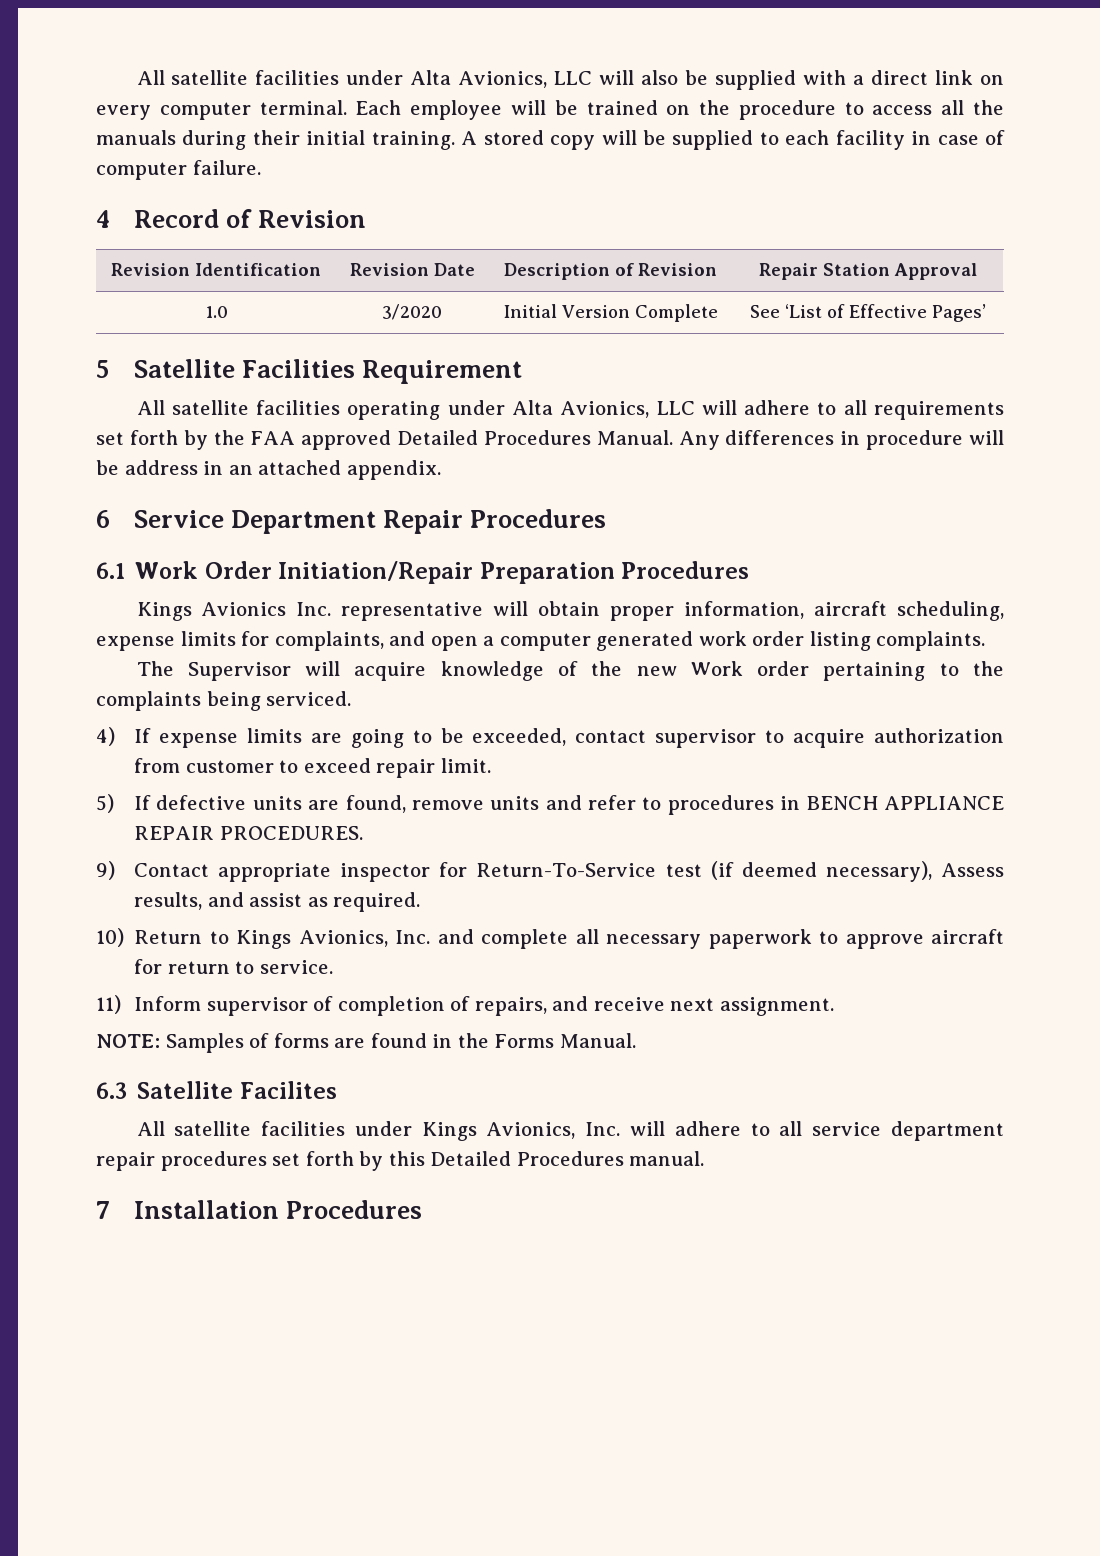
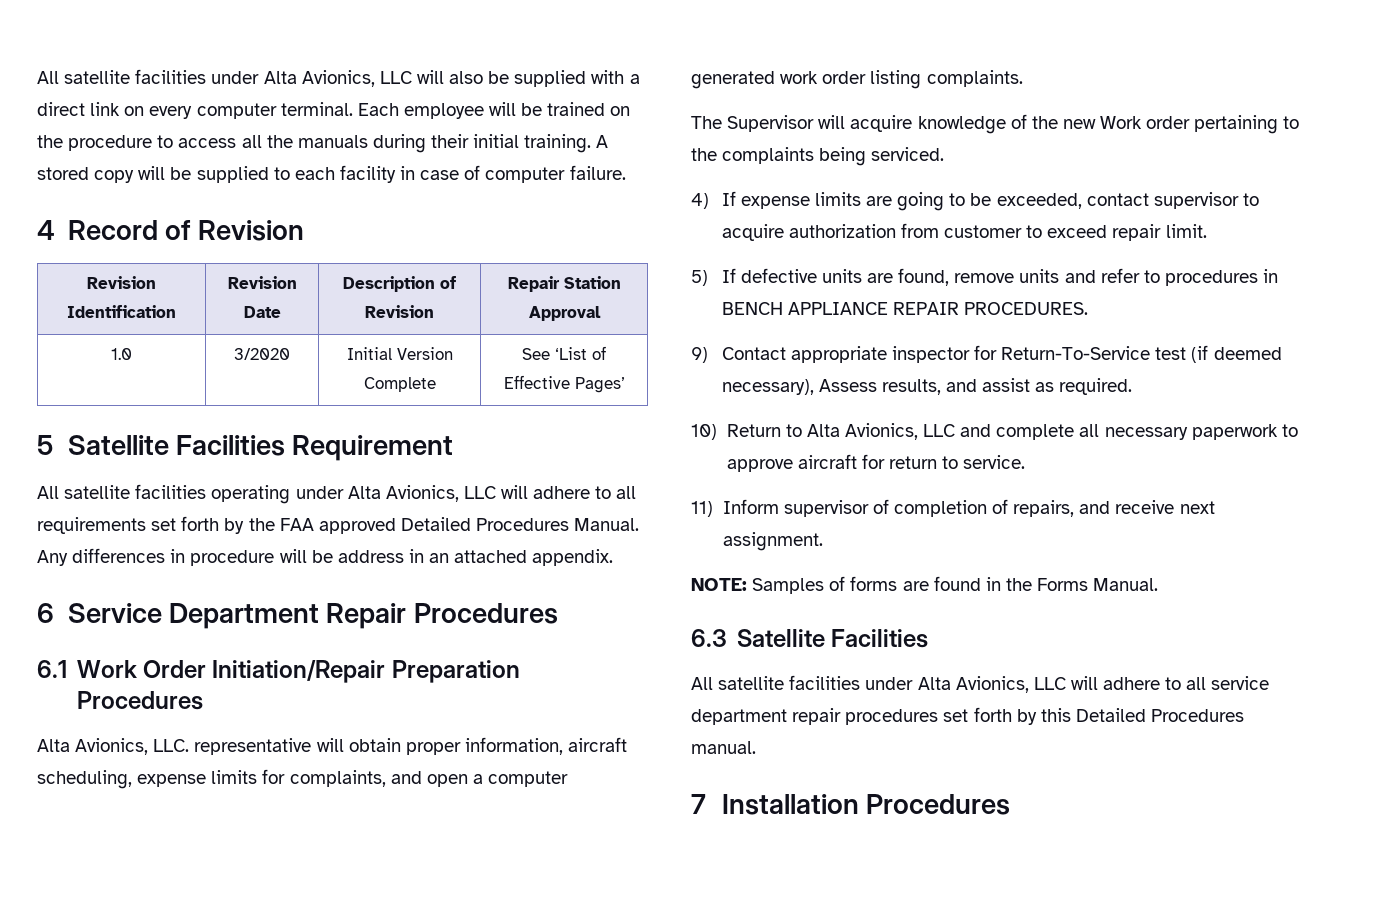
- Kings Avionics Inc. representative will obtain proper information, aircraft scheduling, expense limits for complaints, and open a computer generated work order listing complaints.
+ Alta Avionics, LLC. representative will obtain proper information, aircraft scheduling, expense limits for complaints, and open a computer generated work order listing complaints.
- 10) Return to Kings Avionics, Inc. and complete all necessary paperwork to approve aircraft for return to service.
+ 10) Return to Alta Avionics, LLC and complete all necessary paperwork to approve aircraft for return to service.
- 6.3 Satellite Facilites
- All satellite facilities under Kings Avionics, Inc. will adhere to all service department repair procedures set forth by this Detailed Procedures manual.
+ 6.3 Satellite Facilities
+ All satellite facilities under Alta Avionics, LLC will adhere to all service department repair procedures set forth by this Detailed Procedures manual.

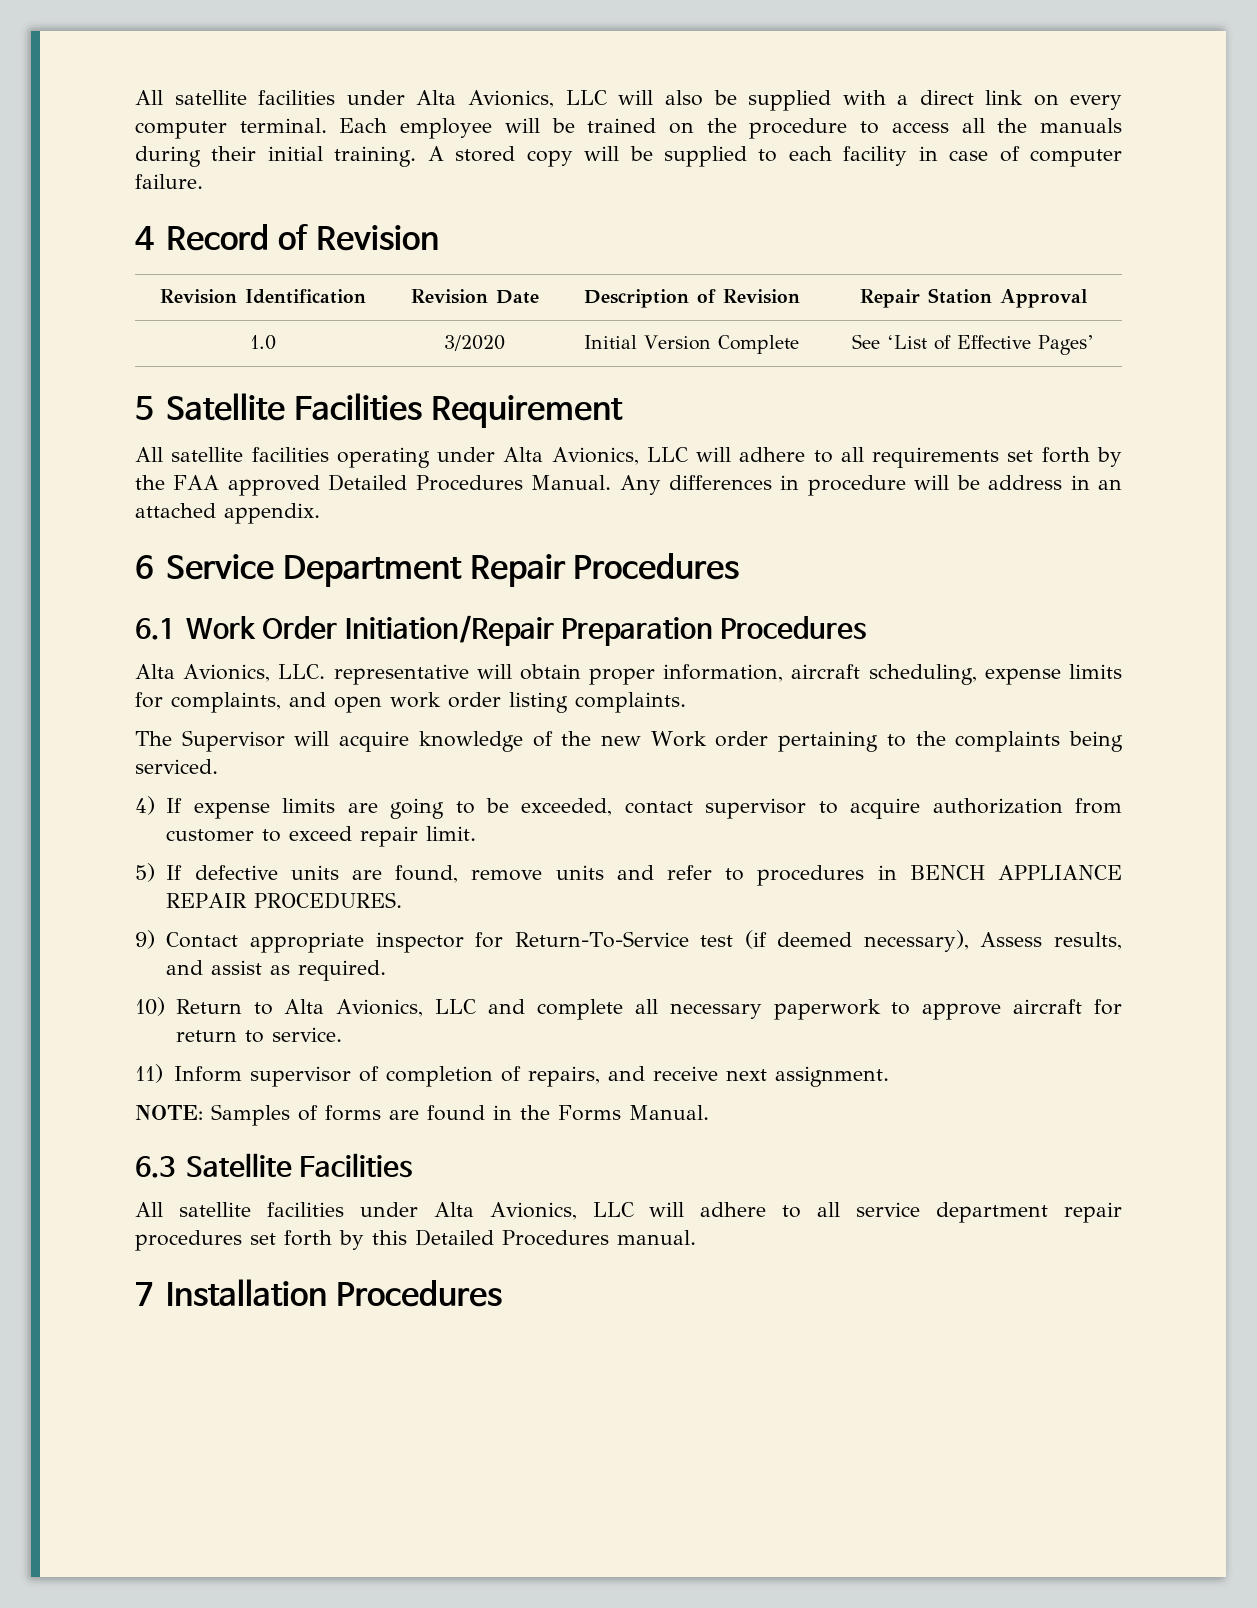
- Alta Avionics, LLC. representative will obtain proper information, aircraft scheduling, expense limits for complaints, and open a computer generated work order listing complaints.
+ Alta Avionics, LLC. representative will obtain proper information, aircraft scheduling, expense limits for complaints, and open work order listing complaints.

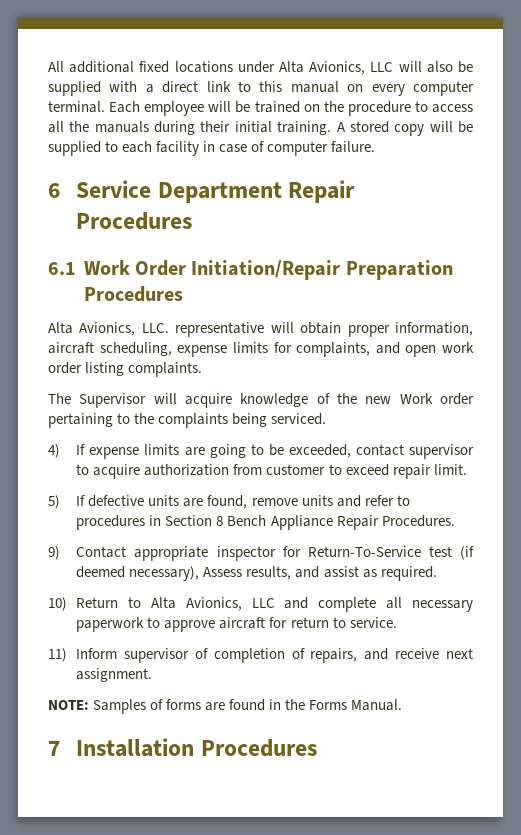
- All satellite facilities under Alta Avionics, LLC will also be supplied with a direct link on every computer terminal.
+ All additional fixed locations under Alta Avionics, LLC will also be supplied with a direct link to this manual on every computer terminal.
- 4 Record of Revision
- Revision Identification | Revision Date | Description of Revision | Repair Station Approval
- 1.0 | 3/2020 | Initial Version Complete | See ‘List of Effective Pages’
- 5 Satellite Facilities Requirement
- All satellite facilities operating under Alta Avionics, LLC will adhere to all requirements set forth by the FAA approved Detailed Procedures Manual. Any differences in procedure will be address in an attached appendix.
- 5) If defective units are found, remove units and refer to procedures in BENCH APPLIANCE REPAIR PROCEDURES.
+ 5) If defective units are found, remove units and refer to procedures in Section 8 Bench Appliance Repair Procedures.
- 6.3 Satellite Facilities
- All satellite facilities under Alta Avionics, LLC will adhere to all service department repair procedures set forth by this Detailed Procedures manual.

